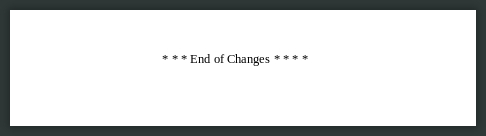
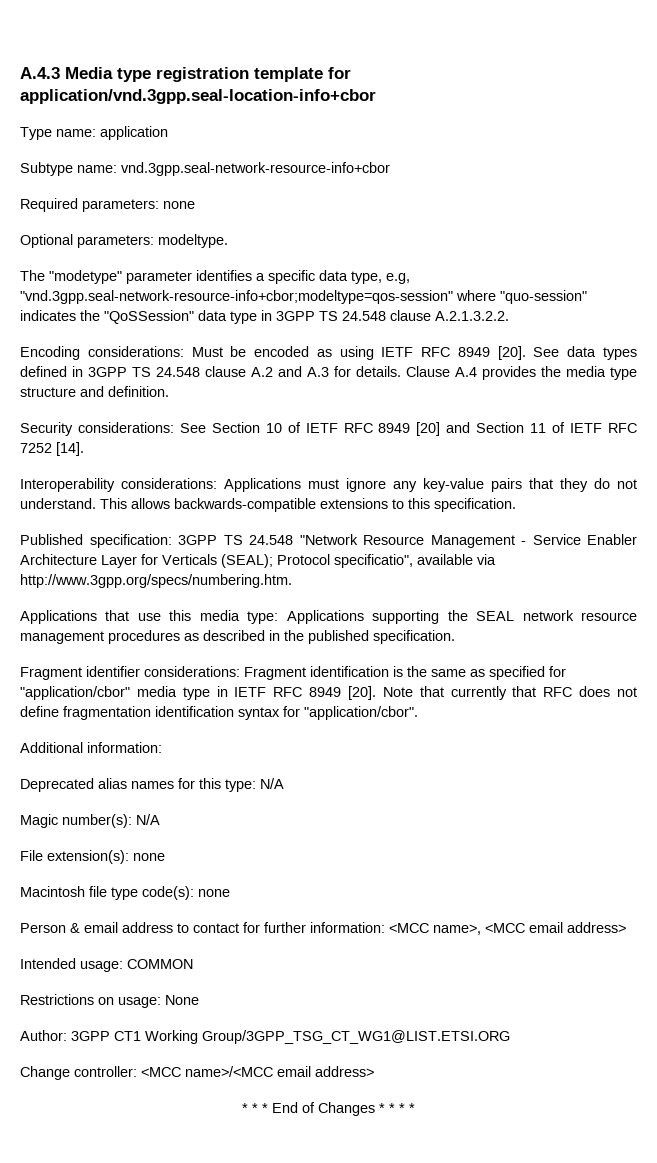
+ A.4.3 Media type registration template for application/vnd.3gpp.seal-location-info+cbor
+ Type name: application
+ Subtype name: vnd.3gpp.seal-network-resource-info+cbor
+ Required parameters: none
+ Optional parameters: modeltype.
+ The "modetype" parameter identifies a specific data type, e.g, "vnd.3gpp.seal-network-resource-info+cbor;modeltype=qos-session" where "quo-session" indicates the "QoSSession" data type in 3GPP TS 24.548 clause A.2.1.3.2.2.
+ Encoding considerations: Must be encoded as using IETF RFC 8949 [20]. See data types defined in 3GPP TS 24.548 clause A.2 and A.3 for details. Clause A.4 provides the media type structure and definition.
+ Security considerations: See Section 10 of IETF RFC 8949 [20] and Section 11 of IETF RFC 7252 [14].
+ Interoperability considerations: Applications must ignore any key-value pairs that they do not understand. This allows backwards-compatible extensions to this specification.
+ Published specification: 3GPP TS 24.548 "Network Resource Management - Service Enabler Architecture Layer for Verticals (SEAL); Protocol specificatio", available via http://www.3gpp.org/specs/numbering.htm.
+ Applications that use this media type: Applications supporting the SEAL network resource management procedures as described in the published specification.
+ Fragment identifier considerations: Fragment identification is the same as specified for "application/cbor" media type in IETF RFC 8949 [20]. Note that currently that RFC does not define fragmentation identification syntax for "application/cbor".
+ Additional information:
+ Deprecated alias names for this type: N/A
+ Magic number(s): N/A
+ File extension(s): none
+ Macintosh file type code(s): none
+ Person & email address to contact for further information: <MCC name>, <MCC email address>
+ Intended usage: COMMON
+ Restrictions on usage: None
+ Author: 3GPP CT1 Working Group/3GPP_TSG_CT_WG1@LIST.ETSI.ORG
+ Change controller: <MCC name>/<MCC email address>

